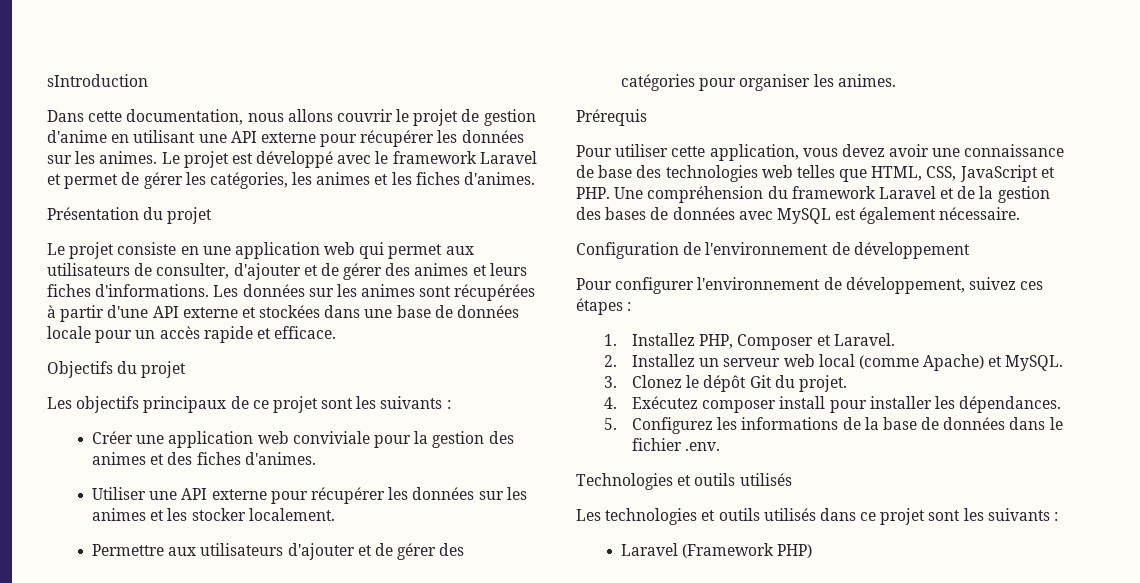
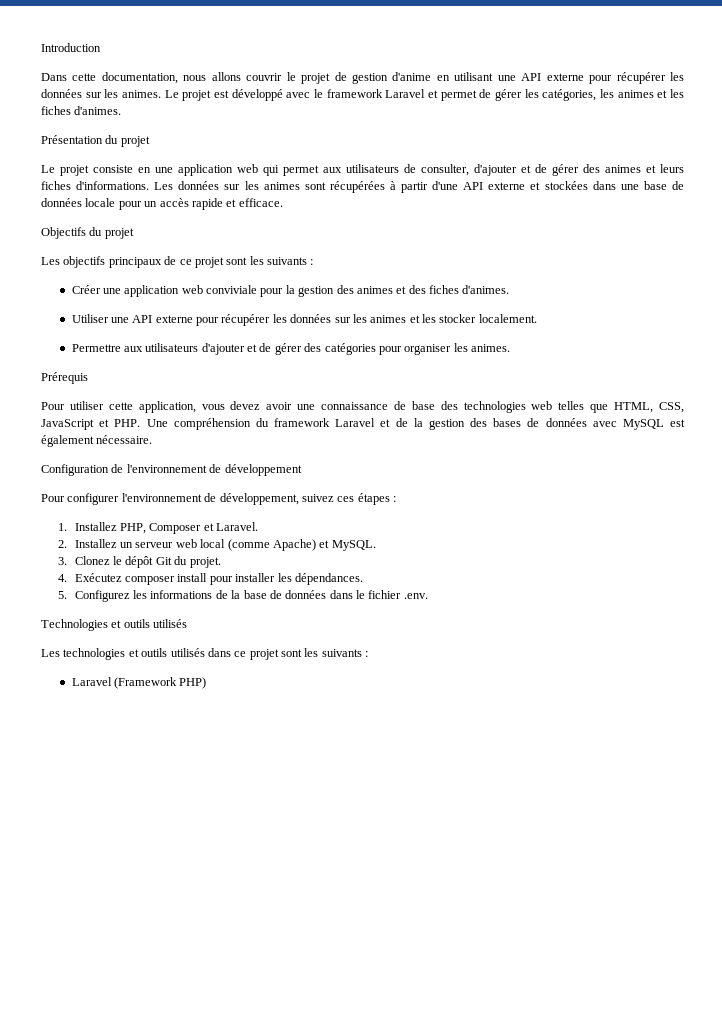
- sIntroduction
+ Introduction

